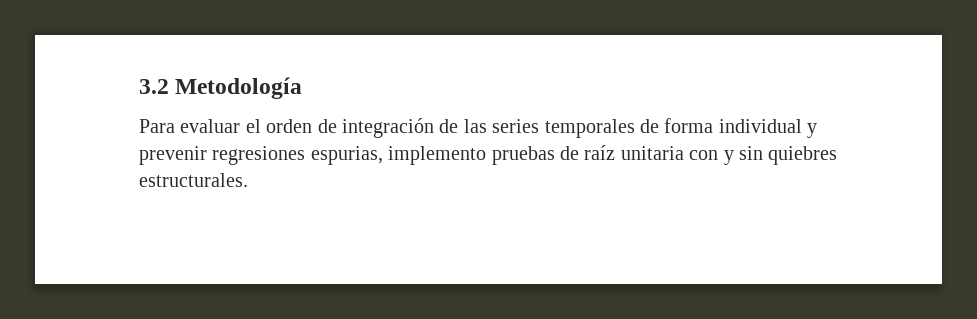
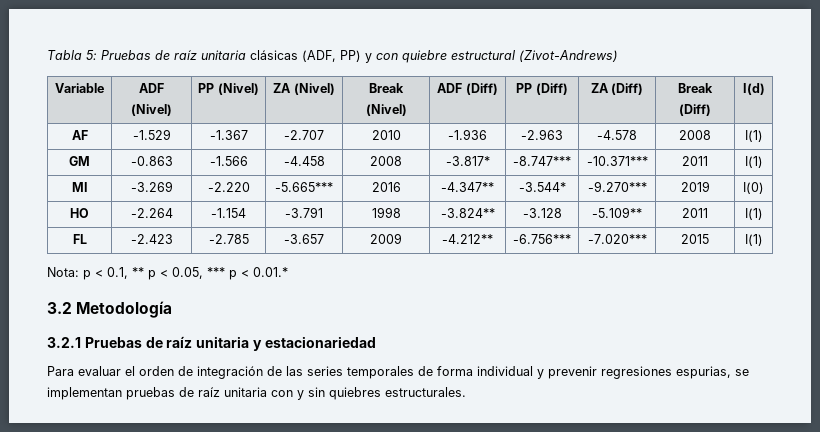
+ Tabla 5: Pruebas de raíz unitaria clásicas (ADF, PP) y con quiebre estructural (Zivot-Andrews)
+ Variable | ADF (Nivel) | PP (Nivel) | ZA (Nivel) | Break (Nivel) | ADF (Diff) | PP (Diff) | ZA (Diff) | Break (Diff) | I(d)
+ AF | -1.529 | -1.367 | -2.707 | 2010 | -1.936 | -2.963 | -4.578 | 2008 | I(1)
+ GM | -0.863 | -1.566 | -4.458 | 2008 | -3.817* | -8.747*** | -10.371*** | 2011 | I(1)
+ MI | -3.269 | -2.220 | -5.665*** | 2016 | -4.347** | -3.544* | -9.270*** | 2019 | I(0)
+ HO | -2.264 | -1.154 | -3.791 | 1998 | -3.824** | -3.128 | -5.109** | 2011 | I(1)
+ FL | -2.423 | -2.785 | -3.657 | 2009 | -4.212** | -6.756*** | -7.020*** | 2015 | I(1)
+ Nota: p < 0.1, ** p < 0.05, *** p < 0.01.*
  3.2 Metodología
+ 3.2.1 Pruebas de raíz unitaria y estacionariedad
- Para evaluar el orden de integración de las series temporales de forma individual y prevenir regresiones espurias, implemento pruebas de raíz unitaria con y sin quiebres estructurales.
+ Para evaluar el orden de integración de las series temporales de forma individual y prevenir regresiones espurias, se implementan pruebas de raíz unitaria con y sin quiebres estructurales.

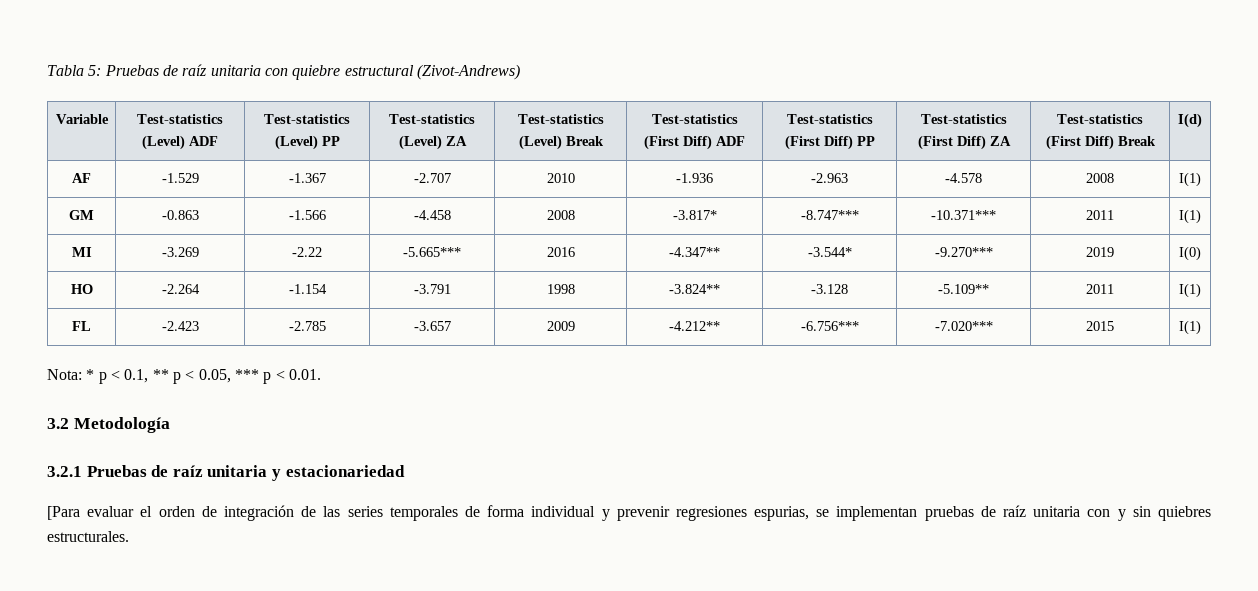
- Tabla 5: Pruebas de raíz unitaria clásicas (ADF, PP) y con quiebre estructural (Zivot-Andrews)
+ Tabla 5: Pruebas de raíz unitaria con quiebre estructural (Zivot-Andrews)
- Variable | ADF (Nivel) | PP (Nivel) | ZA (Nivel) | Break (Nivel) | ADF (Diff) | PP (Diff) | ZA (Diff) | Break (Diff) | I(d)
+ Variable | Test-statistics (Level) ADF | Test-statistics (Level) PP | Test-statistics (Level) ZA | Test-statistics (Level) Break | Test-statistics (First Diff) ADF | Test-statistics (First Diff) PP | Test-statistics (First Diff) ZA | Test-statistics (First Diff) Break | I(d)
- MI | -3.269 | -2.220 | -5.665*** | 2016 | -4.347** | -3.544* | -9.270*** | 2019 | I(0)
+ MI | -3.269 | -2.22 | -5.665*** | 2016 | -4.347** | -3.544* | -9.270*** | 2019 | I(0)
- Nota: p < 0.1, ** p < 0.05, *** p < 0.01.*
+ Nota: * p < 0.1, ** p < 0.05, *** p < 0.01.
- Para evaluar el orden de integración de las series temporales de forma individual y prevenir regresiones espurias, se implementan pruebas de raíz unitaria con y sin quiebres estructurales.
+ [Para evaluar el orden de integración de las series temporales de forma individual y prevenir regresiones espurias, se implementan pruebas de raíz unitaria con y sin quiebres estructurales.

